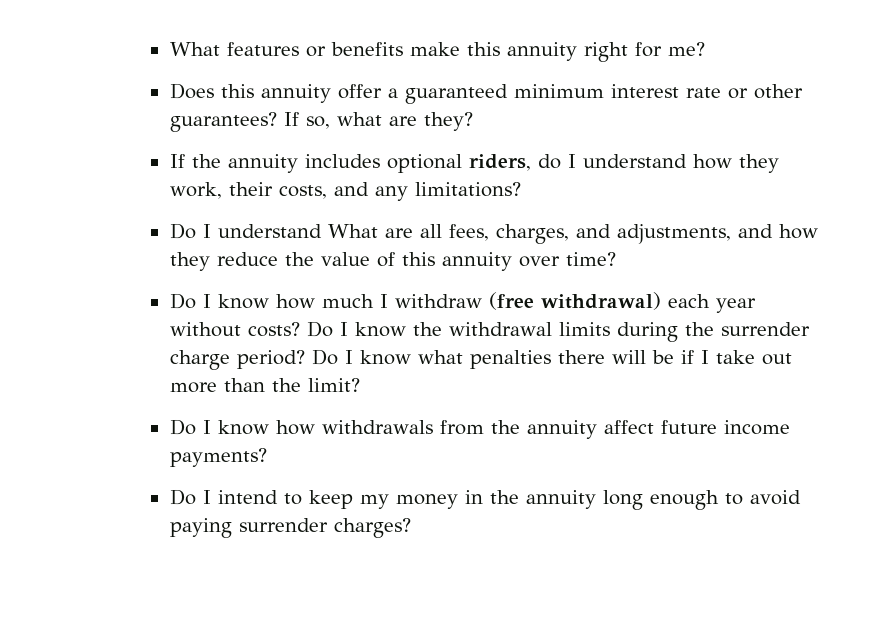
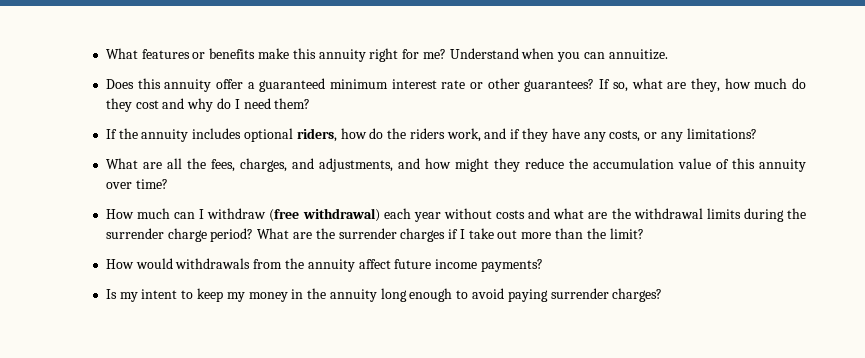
+ Understand when you can annuitize.
- If so, what are they?
+ If so, what are they, how much do they cost and why do I need them?
- If the annuity includes optional riders, do I understand how they work, their costs, and any limitations?
+ If the annuity includes optional riders, how do the riders work, and if they have any costs, or any limitations?
- Do I understand What are all fees, charges, and adjustments, and how they reduce the value of this annuity over time?
+ What are all the fees, charges, and adjustments, and how might they reduce the accumulation value of this annuity over time?
- Do I know how much I withdraw (free withdrawal) each year without costs? Do I know the withdrawal limits during the surrender charge period?
+ How much can I withdraw (free withdrawal) each year without costs and what are the withdrawal limits during the surrender charge period?
- Do I know what penalties there will be if I take out more than the limit?
+ What are the surrender charges if I take out more than the limit?
- Do I know how withdrawals from the annuity affect future income payments?
+ How would withdrawals from the annuity affect future income payments?
- Do I intend to keep my money in the annuity long enough to avoid paying surrender charges?
+ Is my intent to keep my money in the annuity long enough to avoid paying surrender charges?

